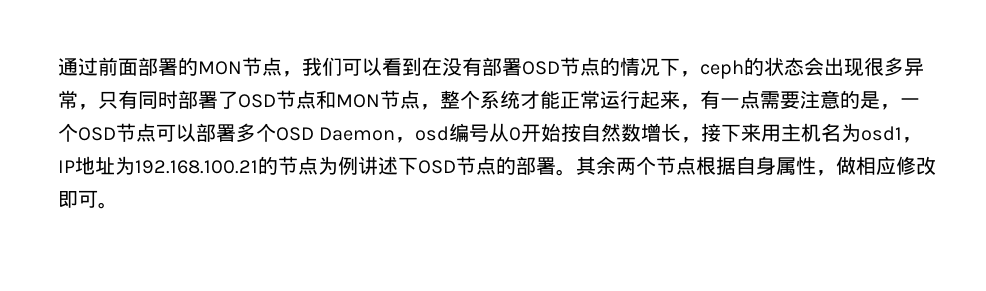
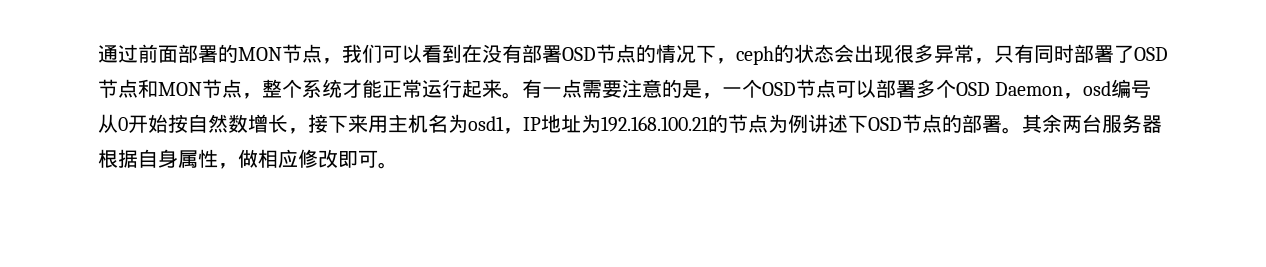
- 通过前面部署的MON节点，我们可以看到在没有部署OSD节点的情况下，ceph的状态会出现很多异常，只有同时部署了OSD节点和MON节点，整个系统才能正常运行起来，有一点需要注意的是，一个OSD节点可以部署多个OSD Daemon，osd编号从0开始按自然数增长，接下来用主机名为osd1，IP地址为192.168.100.21的节点为例讲述下OSD节点的部署。
+ 通过前面部署的MON节点，我们可以看到在没有部署OSD节点的情况下，ceph的状态会出现很多异常，只有同时部署了OSD节点和MON节点，整个系统才能正常运行起来。有一点需要注意的是，一个OSD节点可以部署多个OSD Daemon，osd编号从0开始按自然数增长，接下来用主机名为osd1，IP地址为192.168.100.21的节点为例讲述下OSD节点的部署。
- 其余两个节点根据自身属性，做相应修改即可。
+ 其余两台服务器根据自身属性，做相应修改即可。

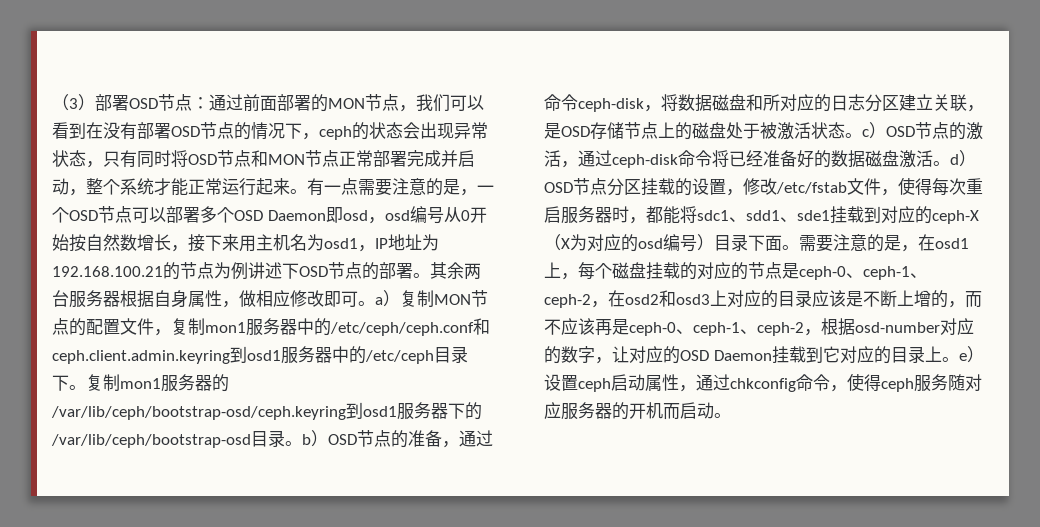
- 通过前面部署的MON节点，我们可以看到在没有部署OSD节点的情况下，ceph的状态会出现很多异常，只有同时部署了OSD节点和MON节点，整个系统才能正常运行起来。
+ （3）部署OSD节点：通过前面部署的MON节点，我们可以看到在没有部署OSD节点的情况下，ceph的状态会出现异常状态，只有同时将OSD节点和MON节点正常部署完成并启动，整个系统才能正常运行起来。
- 有一点需要注意的是，一个OSD节点可以部署多个OSD Daemon，osd编号从0开始按自然数增长，接下来用主机名为osd1，IP地址为192.168.100.21的节点为例讲述下OSD节点的部署。
+ 有一点需要注意的是，一个OSD节点可以部署多个OSD Daemon即osd，osd编号从0开始按自然数增长，接下来用主机名为osd1，IP地址为192.168.100.21的节点为例讲述下OSD节点的部署。
- 其余两台服务器根据自身属性，做相应修改即可。
+ 其余两台服务器根据自身属性，做相应修改即可。a）复制MON节点的配置文件，复制mon1服务器中的/etc/ceph/ceph.conf和ceph.client.admin.keyring到osd1服务器中的/etc/ceph目录下。复制mon1服务器的/var/lib/ceph/bootstrap-osd/ceph.keyring到osd1服务器下的/var/lib/ceph/bootstrap-osd目录。b）OSD节点的准备，通过命令ceph-disk，将数据磁盘和所对应的日志分区建立关联，是OSD存储节点上的磁盘处于被激活状态。c）OSD节点的激活，通过ceph-disk命令将已经准备好的数据磁盘激活。d）OSD节点分区挂载的设置，修改/etc/fstab文件，使得每次重启服务器时，都能将sdc1、sdd1、sde1挂载到对应的ceph-X（X为对应的osd编号）目录下面。需要注意的是，在osd1上，每个磁盘挂载的对应的节点是ceph-0、ceph-1、ceph-2，在osd2和osd3上对应的目录应该是不断上增的，而不应该再是ceph-0、ceph-1、ceph-2，根据osd-number对应的数字，让对应的OSD Daemon挂载到它对应的目录上。e）设置ceph启动属性，通过chkconfig命令，使得ceph服务随对应服务器的开机而启动。

